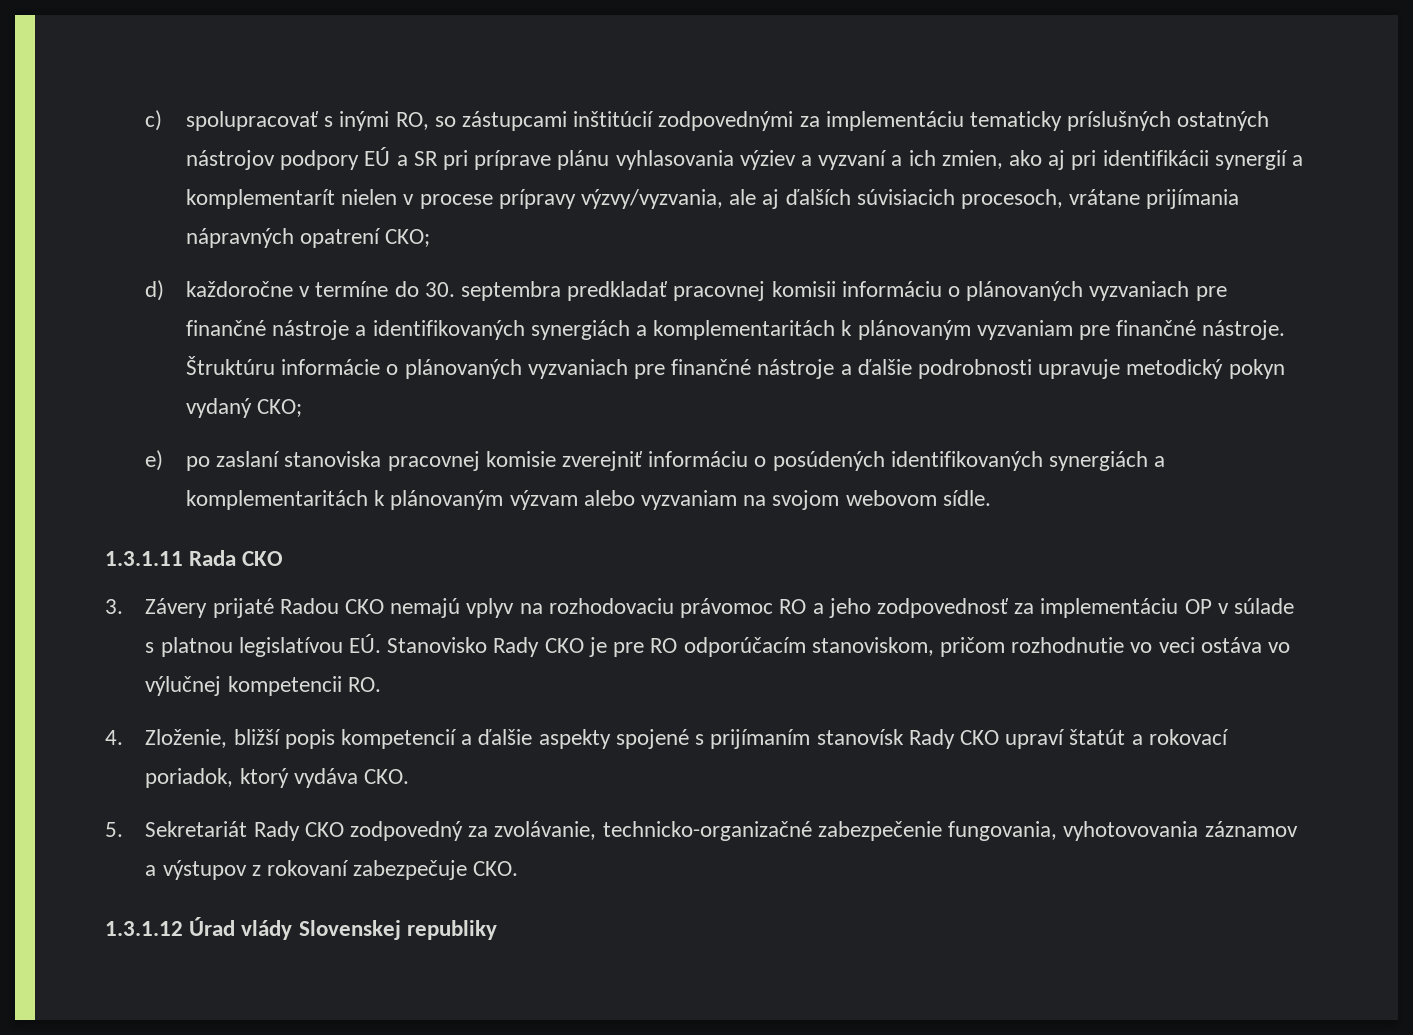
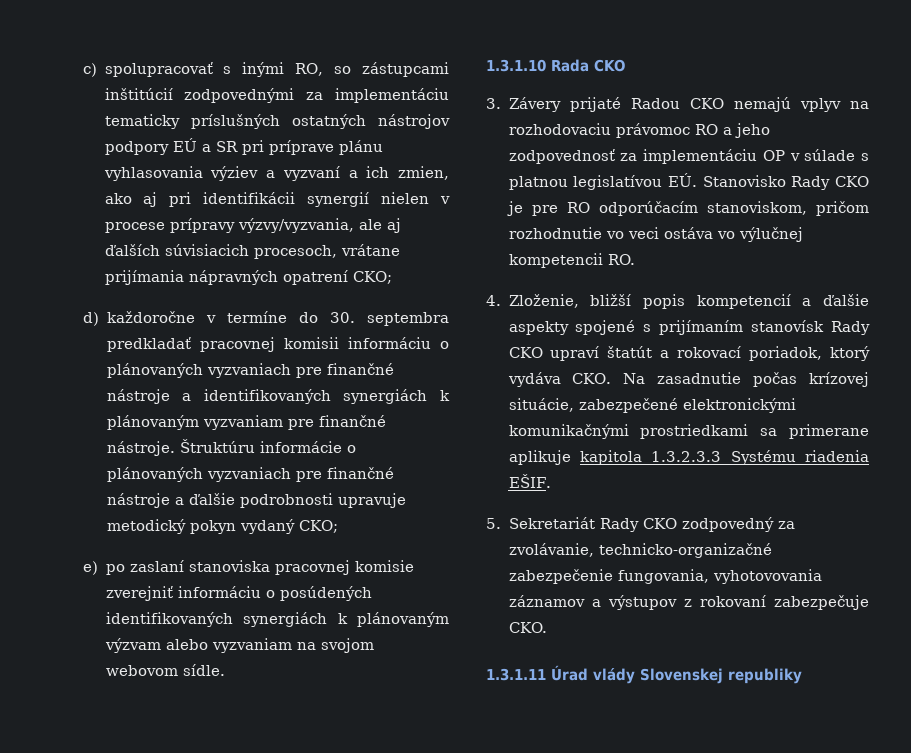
- c) spolupracovať s inými RO, so zástupcami inštitúcií zodpovednými za implementáciu tematicky príslušných ostatných nástrojov podpory EÚ a SR pri príprave plánu vyhlasovania výziev a vyzvaní a ich zmien, ako aj pri identifikácii synergií a komplementarít nielen v procese prípravy výzvy/vyzvania, ale aj ďalších súvisiacich procesoch, vrátane prijímania nápravných opatrení CKO;
+ c) spolupracovať s inými RO, so zástupcami inštitúcií zodpovednými za implementáciu tematicky príslušných ostatných nástrojov podpory EÚ a SR pri príprave plánu vyhlasovania výziev a vyzvaní a ich zmien, ako aj pri identifikácii synergií nielen v procese prípravy výzvy/vyzvania, ale aj ďalších súvisiacich procesoch, vrátane prijímania nápravných opatrení CKO;
- d) každoročne v termíne do 30. septembra predkladať pracovnej komisii informáciu o plánovaných vyzvaniach pre finančné nástroje a identifikovaných synergiách a komplementaritách k plánovaným vyzvaniam pre finančné nástroje.
+ d) každoročne v termíne do 30. septembra predkladať pracovnej komisii informáciu o plánovaných vyzvaniach pre finančné nástroje a identifikovaných synergiách k plánovaným vyzvaniam pre finančné nástroje.
- e) po zaslaní stanoviska pracovnej komisie zverejniť informáciu o posúdených identifikovaných synergiách a komplementaritách k plánovaným výzvam alebo vyzvaniam na svojom webovom sídle.
+ e) po zaslaní stanoviska pracovnej komisie zverejniť informáciu o posúdených identifikovaných synergiách k plánovaným výzvam alebo vyzvaniam na svojom webovom sídle.
- 1.3.1.11 Rada CKO
+ 1.3.1.10 Rada CKO
- 4. Zloženie, bližší popis kompetencií a ďalšie aspekty spojené s prijímaním stanovísk Rady CKO upraví štatút a rokovací poriadok, ktorý vydáva CKO.
+ 4. Zloženie, bližší popis kompetencií a ďalšie aspekty spojené s prijímaním stanovísk Rady CKO upraví štatút a rokovací poriadok, ktorý vydáva CKO. Na zasadnutie počas krízovej situácie, zabezpečené elektronickými komunikačnými prostriedkami sa primerane aplikuje kapitola 1.3.2.3.3 Systému riadenia EŠIF.
- 1.3.1.12 Úrad vlády Slovenskej republiky
+ 1.3.1.11 Úrad vlády Slovenskej republiky

